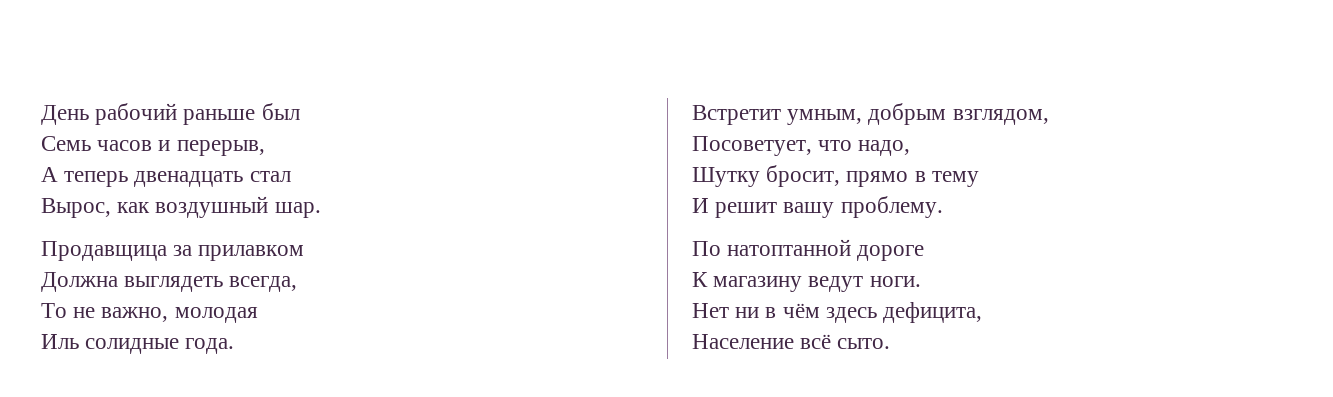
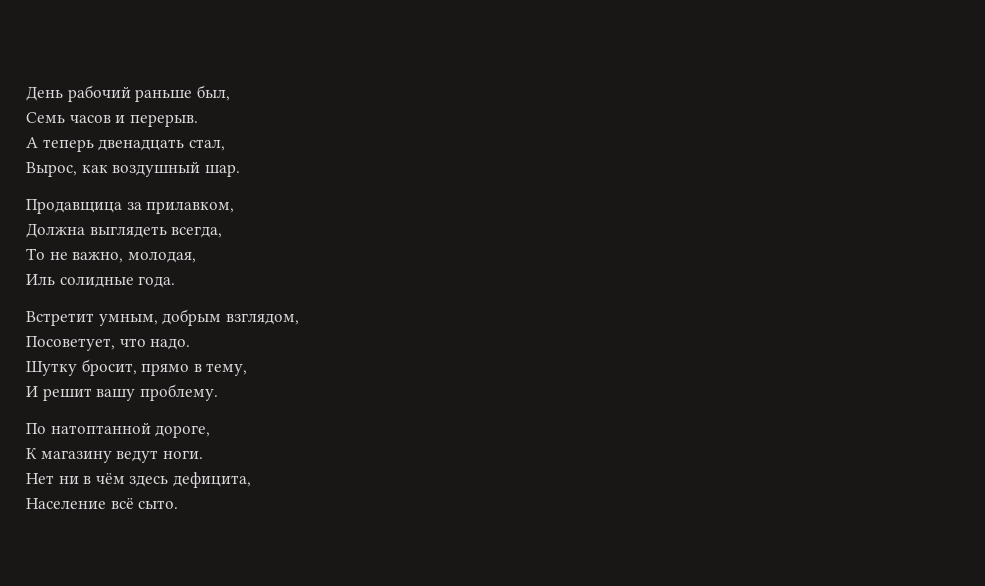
- День рабочий раньше был
+ День рабочий раньше был,
- Семь часов и перерыв,
+ Семь часов и перерыв.
- А теперь двенадцать стал
+ А теперь двенадцать стал,
- Продавщица за прилавком
+ Продавщица за прилавком,
- То не важно, молодая
+ То не важно, молодая,
- Посоветует, что надо,
+ Посоветует, что надо.
- Шутку бросит, прямо в тему
+ Шутку бросит, прямо в тему,
- По натоптанной дороге
+ По натоптанной дороге,

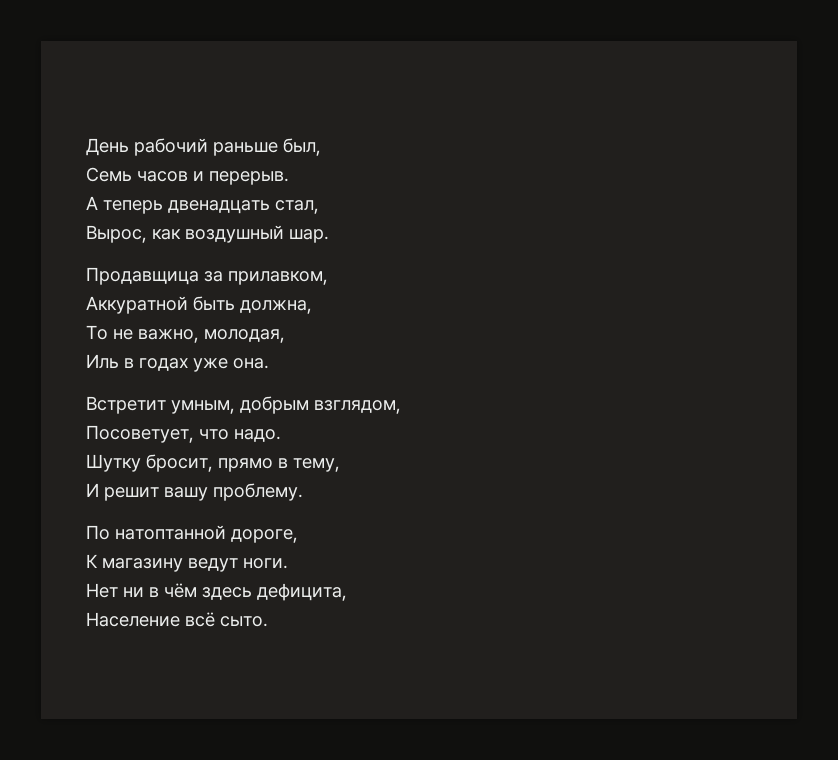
- Должна выглядеть всегда,
+ Аккуратной быть должна,
- Иль солидные года.
+ Иль в годах уже она.

